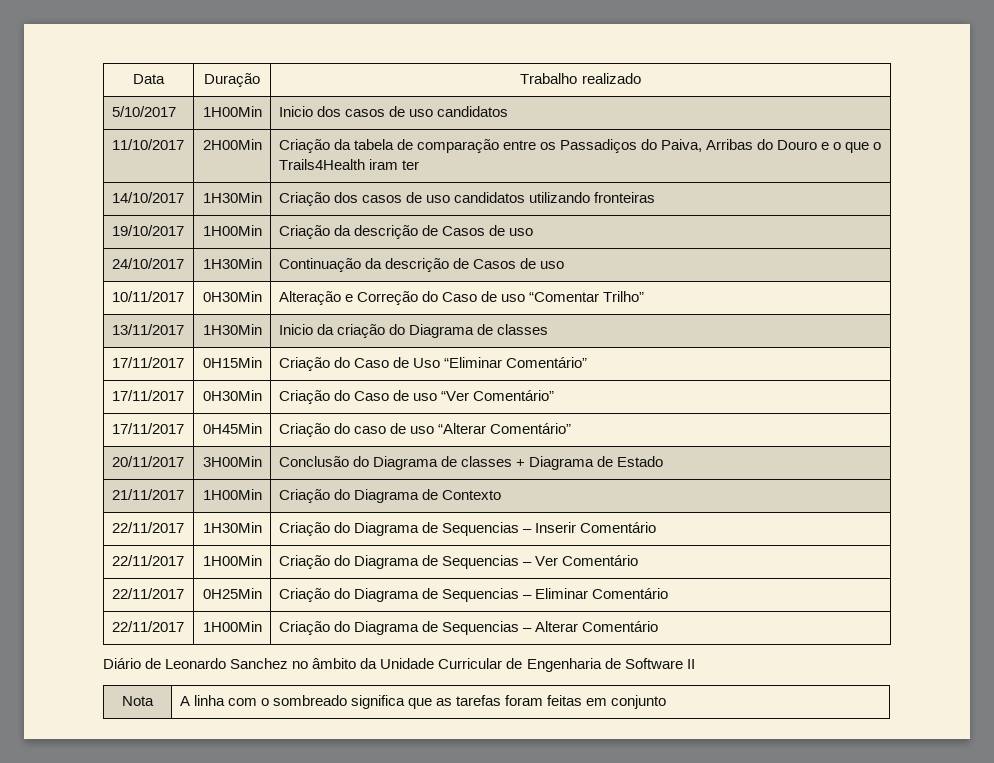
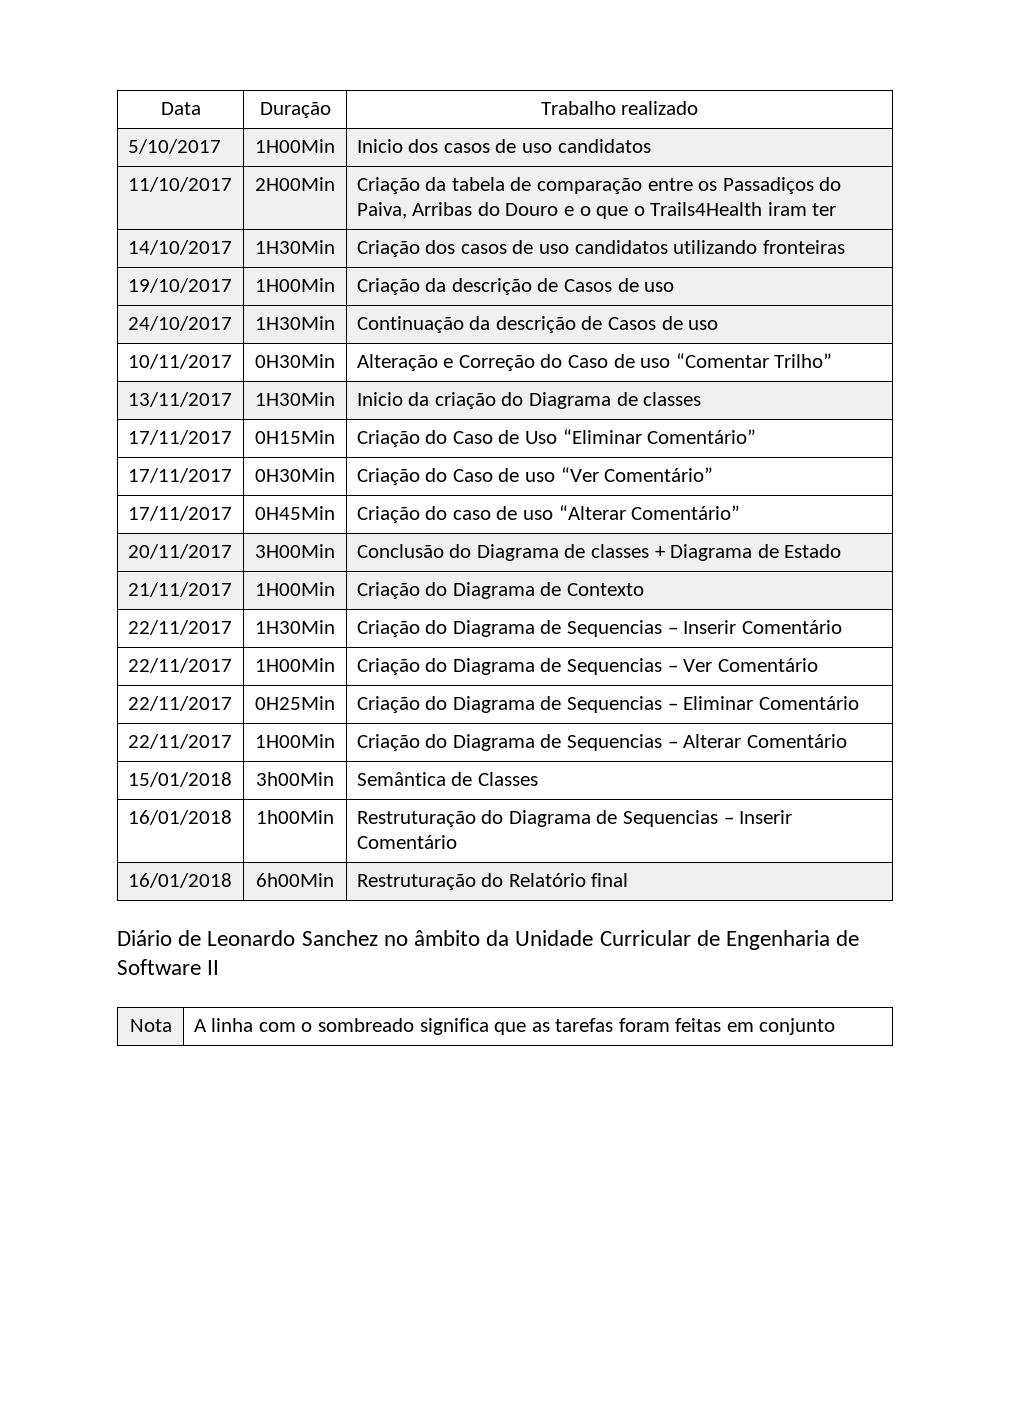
+ 15/01/2018 | 3h00Min | Semântica de Classes
+ 16/01/2018 | 1h00Min | Restruturação do Diagrama de Sequencias – Inserir Comentário
+ 16/01/2018 | 6h00Min | Restruturação do Relatório final

